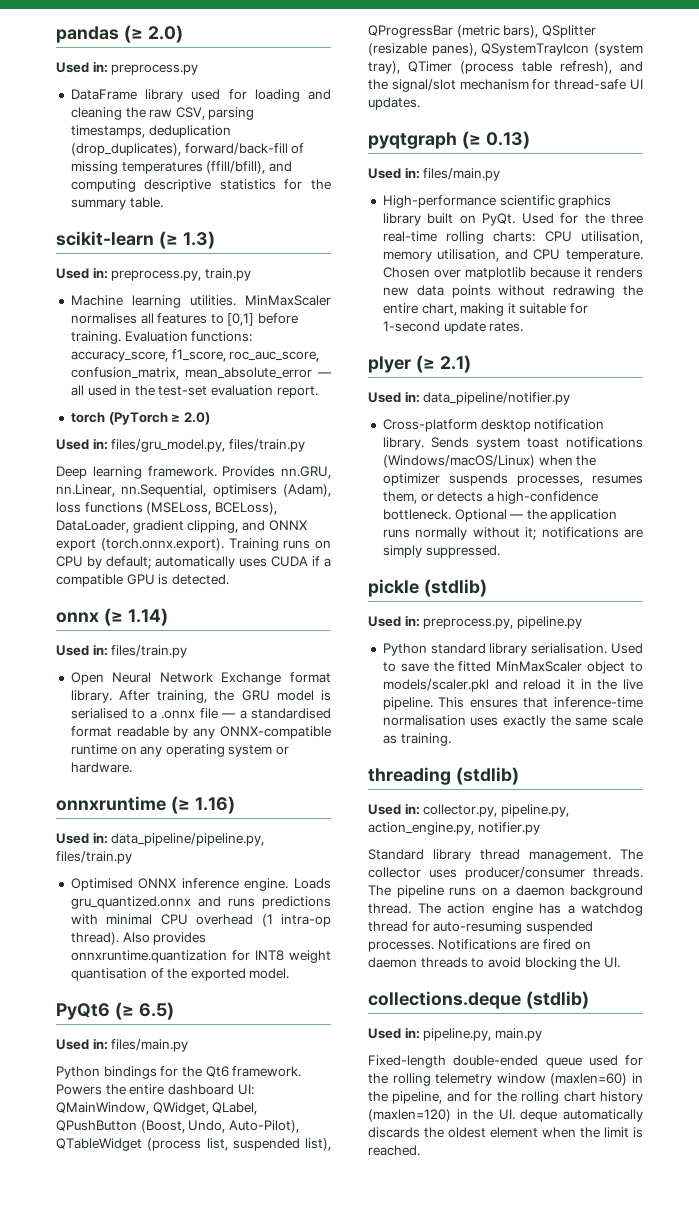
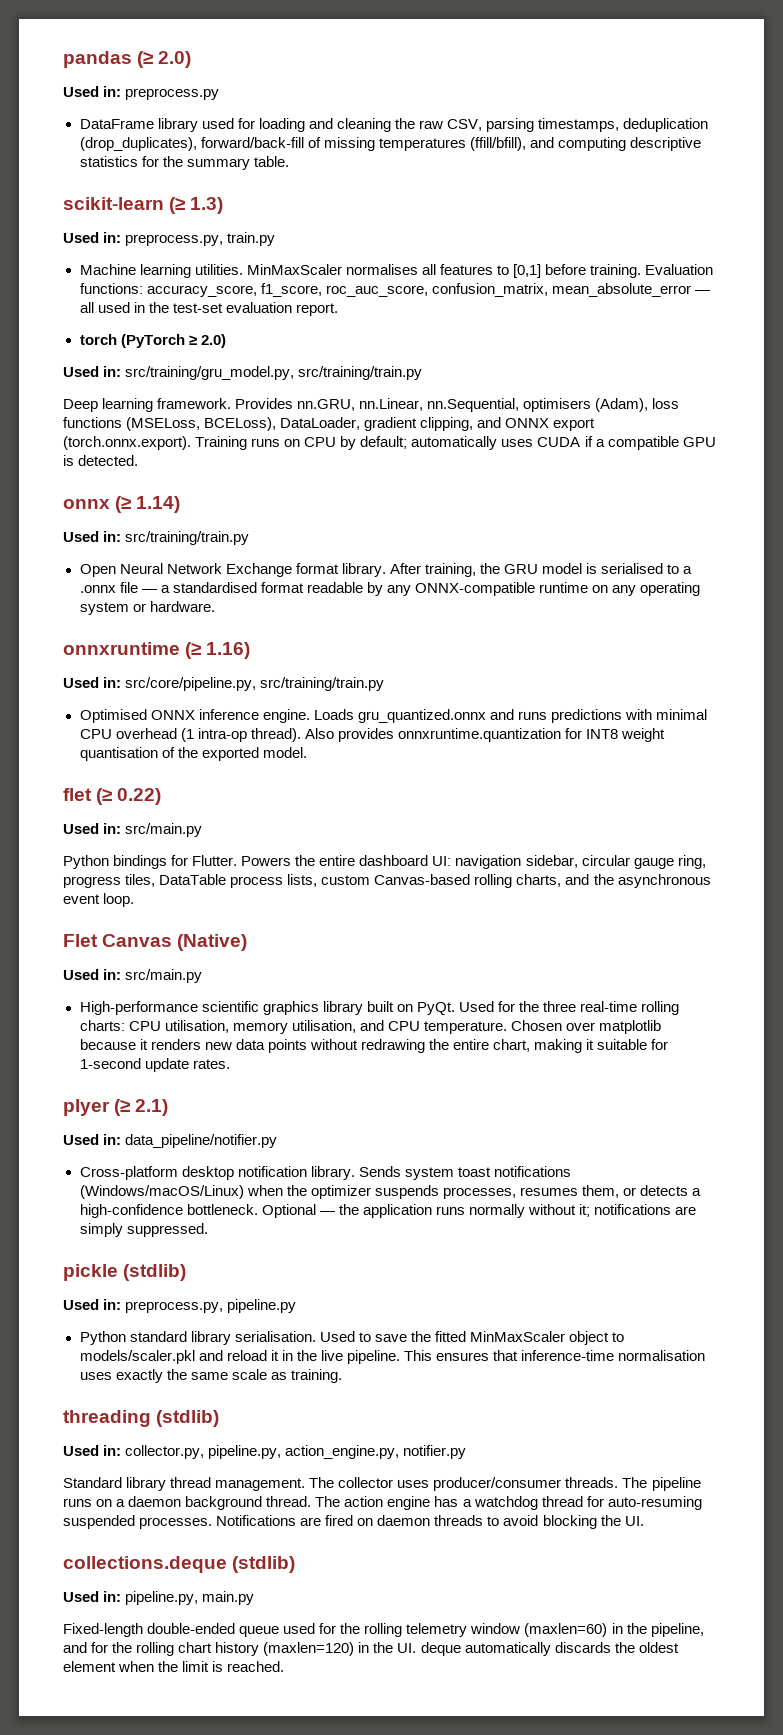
- Used in: files/gru_model.py, files/train.py
+ Used in: src/training/gru_model.py, src/training/train.py
- Used in: files/train.py
+ Used in: src/training/train.py
- Used in: data_pipeline/pipeline.py, files/train.py
+ Used in: src/core/pipeline.py, src/training/train.py
- PyQt6 (≥ 6.5)
- Used in: files/main.py
+ flet (≥ 0.22)
+ Used in: src/main.py
- Python bindings for the Qt6 framework.
+ Python bindings for Flutter.
- Powers the entire dashboard UI: QMainWindow, QWidget, QLabel, QPushButton (Boost, Undo, Auto-Pilot), QTableWidget (process list, suspended list), QProgressBar (metric bars), QSplitter (resizable panes), QSystemTrayIcon (system tray), QTimer (process table refresh), and the signal/slot mechanism for thread-safe UI updates.
- pyqtgraph (≥ 0.13)
- Used in: files/main.py
+ Powers the entire dashboard UI: navigation sidebar, circular gauge ring, progress tiles, DataTable process lists, custom Canvas-based rolling charts, and the asynchronous event loop.
+ Flet Canvas (Native)
+ Used in: src/main.py

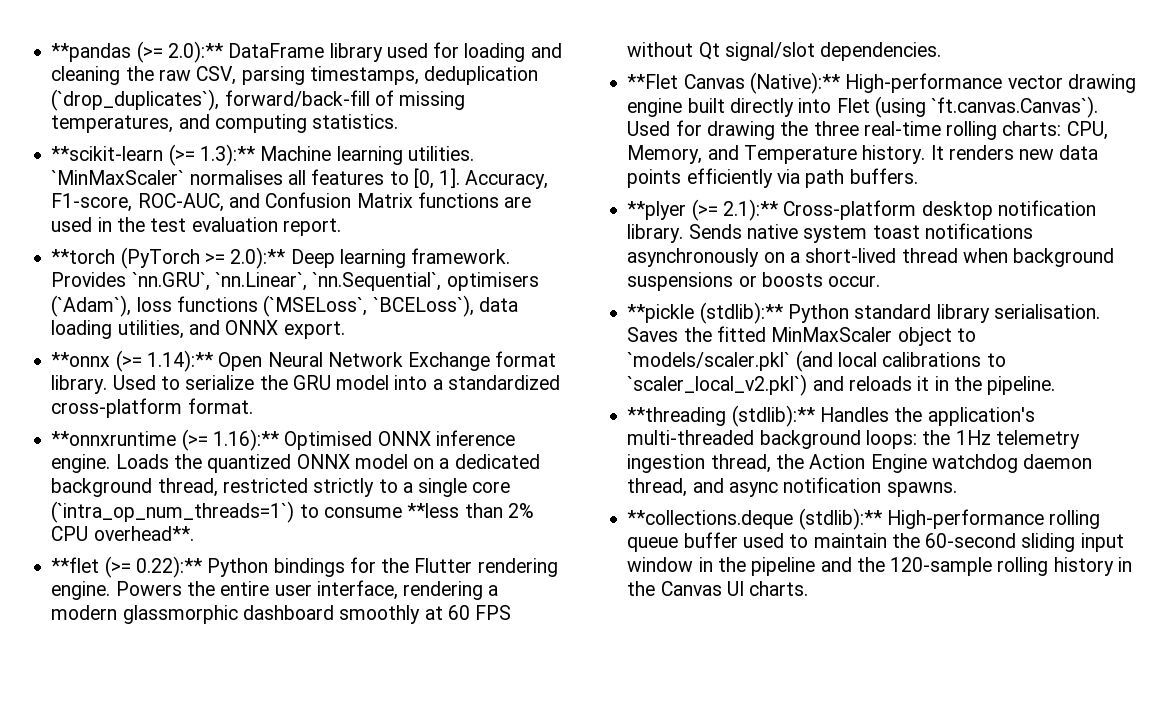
- pandas (≥ 2.0)
- Used in: preprocess.py
- DataFrame library used for loading and cleaning the raw CSV, parsing timestamps, deduplication (drop_duplicates), forward/back-fill of missing temperatures (ffill/bfill), and computing descriptive statistics for the summary table.
- scikit-learn (≥ 1.3)
- Used in: preprocess.py, train.py
- Machine learning utilities.
+ **pandas (>= 2.0):** DataFrame library used for loading and cleaning the raw CSV, parsing timestamps, deduplication (`drop_duplicates`), forward/back-fill of missing temperatures, and computing statistics.
+ **scikit-learn (>= 1.3):** Machine learning utilities.
- MinMaxScaler normalises all features to [0,1] before training. Evaluation functions: accuracy_score, f1_score, roc_auc_score, confusion_matrix, mean_absolute_error — all used in the test-set evaluation report.
+ `MinMaxScaler` normalises all features to [0, 1]. Accuracy, F1-score, ROC-AUC, and Confusion Matrix functions are used in the test evaluation report.
- torch (PyTorch ≥ 2.0)
- Used in: src/training/gru_model.py, src/training/train.py
- Deep learning framework. Provides nn.GRU, nn.Linear, nn.Sequential, optimisers (Adam), loss functions (MSELoss, BCELoss), DataLoader, gradient clipping, and ONNX export (torch.onnx.export). Training runs on CPU by default; automatically uses CUDA if a compatible GPU is detected.
- onnx (≥ 1.14)
- Used in: src/training/train.py
- Open Neural Network Exchange format library.
+ **torch (PyTorch >= 2.0):** Deep learning framework. Provides `nn.GRU`, `nn.Linear`, `nn.Sequential`, optimisers (`Adam`), loss functions (`MSELoss`, `BCELoss`), data loading utilities, and ONNX export.
+ **onnx (>= 1.14):** Open Neural Network Exchange format library.
- After training, the GRU model is serialised to a .onnx file — a standardised format readable by any ONNX-compatible runtime on any operating system or hardware.
- onnxruntime (≥ 1.16)
- Used in: src/core/pipeline.py, src/training/train.py
- Optimised ONNX inference engine.
+ Used to serialize the GRU model into a standardized cross-platform format.
+ **onnxruntime (>= 1.16):** Optimised ONNX inference engine.
- Loads gru_quantized.onnx and runs predictions with minimal CPU overhead (1 intra-op thread). Also provides onnxruntime.quantization for INT8 weight quantisation of the exported model.
- flet (≥ 0.22)
- Used in: src/main.py
- Python bindings for Flutter. Powers the entire dashboard UI: navigation sidebar, circular gauge ring, progress tiles, DataTable process lists, custom Canvas-based rolling charts, and the asynchronous event loop.
- Flet Canvas (Native)
- Used in: src/main.py
- High-performance scientific graphics library built on PyQt. Used for the three real-time rolling charts: CPU utilisation, memory utilisation, and CPU temperature. Chosen over matplotlib because it renders new data points without redrawing the entire chart, making it suitable for 1-second update rates.
- plyer (≥ 2.1)
- Used in: data_pipeline/notifier.py
- Cross-platform desktop notification library.
+ Loads the quantized ONNX model on a dedicated background thread, restricted strictly to a single core (`intra_op_num_threads=1`) to consume **less than 2% CPU overhead**.
+ **flet (>= 0.22):** Python bindings for the Flutter rendering engine. Powers the entire user interface, rendering a modern glassmorphic dashboard smoothly at 60 FPS without Qt signal/slot dependencies.
+ **Flet Canvas (Native):** High-performance vector drawing engine built directly into Flet (using `ft.canvas.Canvas`). Used for drawing the three real-time rolling charts: CPU, Memory, and Temperature history. It renders new data points efficiently via path buffers.
+ **plyer (>= 2.1):** Cross-platform desktop notification library.
- Sends system toast notifications (Windows/macOS/Linux) when the optimizer suspends processes, resumes them, or detects a high-confidence bottleneck. Optional — the application runs normally without it; notifications are simply suppressed.
- pickle (stdlib)
- Used in: preprocess.py, pipeline.py
- Python standard library serialisation.
+ Sends native system toast notifications asynchronously on a short-lived thread when background suspensions or boosts occur.
+ **pickle (stdlib):** Python standard library serialisation.
- Used to save the fitted MinMaxScaler object to models/scaler.pkl and reload it in the live pipeline. This ensures that inference-time normalisation uses exactly the same scale as training.
- threading (stdlib)
- Used in: collector.py, pipeline.py, action_engine.py, notifier.py
- Standard library thread management. The collector uses producer/consumer threads. The pipeline runs on a daemon background thread. The action engine has a watchdog thread for auto-resuming suspended processes. Notifications are fired on daemon threads to avoid blocking the UI.
- collections.deque (stdlib)
- Used in: pipeline.py, main.py
- Fixed-length double-ended queue used for the rolling telemetry window (maxlen=60) in the pipeline, and for the rolling chart history (maxlen=120) in the UI. deque automatically discards the oldest element when the limit is reached.
+ Saves the fitted MinMaxScaler object to `models/scaler.pkl` (and local calibrations to `scaler_local_v2.pkl`) and reloads it in the pipeline.
+ **threading (stdlib):** Handles the application's multi-threaded background loops: the 1Hz telemetry ingestion thread, the Action Engine watchdog daemon thread, and async notification spawns.
+ **collections.deque (stdlib):** High-performance rolling queue buffer used to maintain the 60-second sliding input window in the pipeline and the 120-sample rolling history in the Canvas UI charts.

